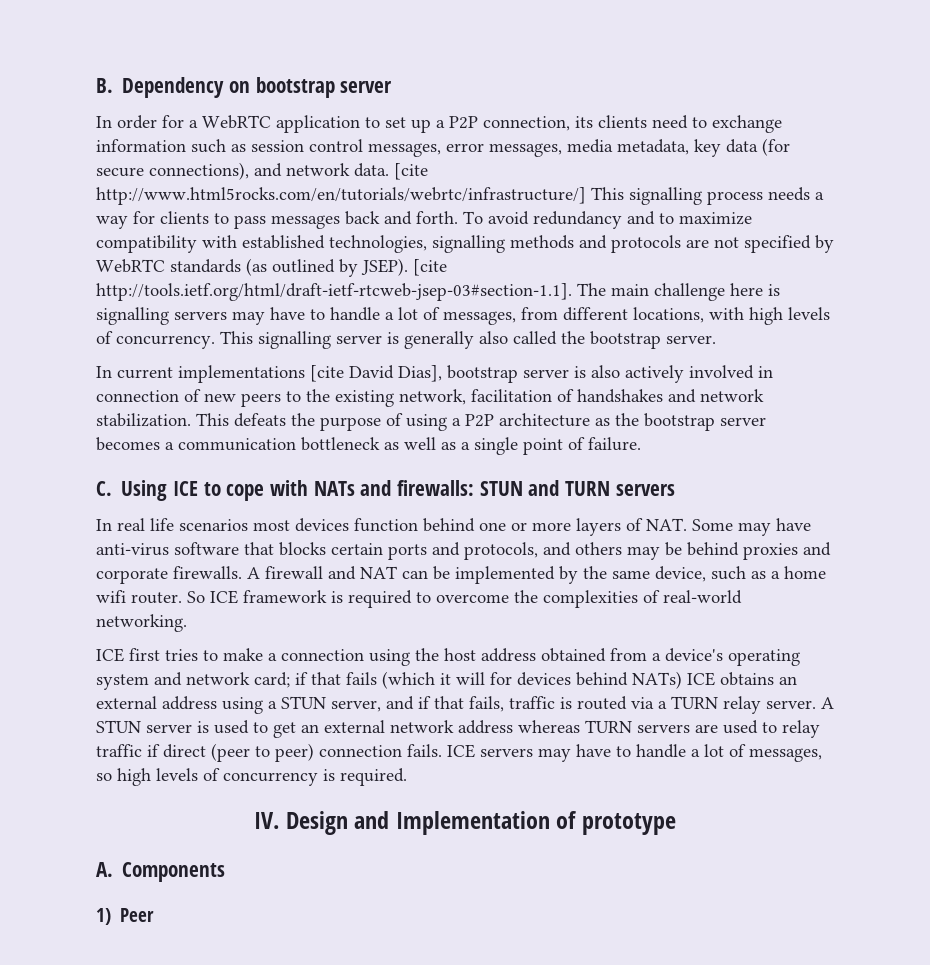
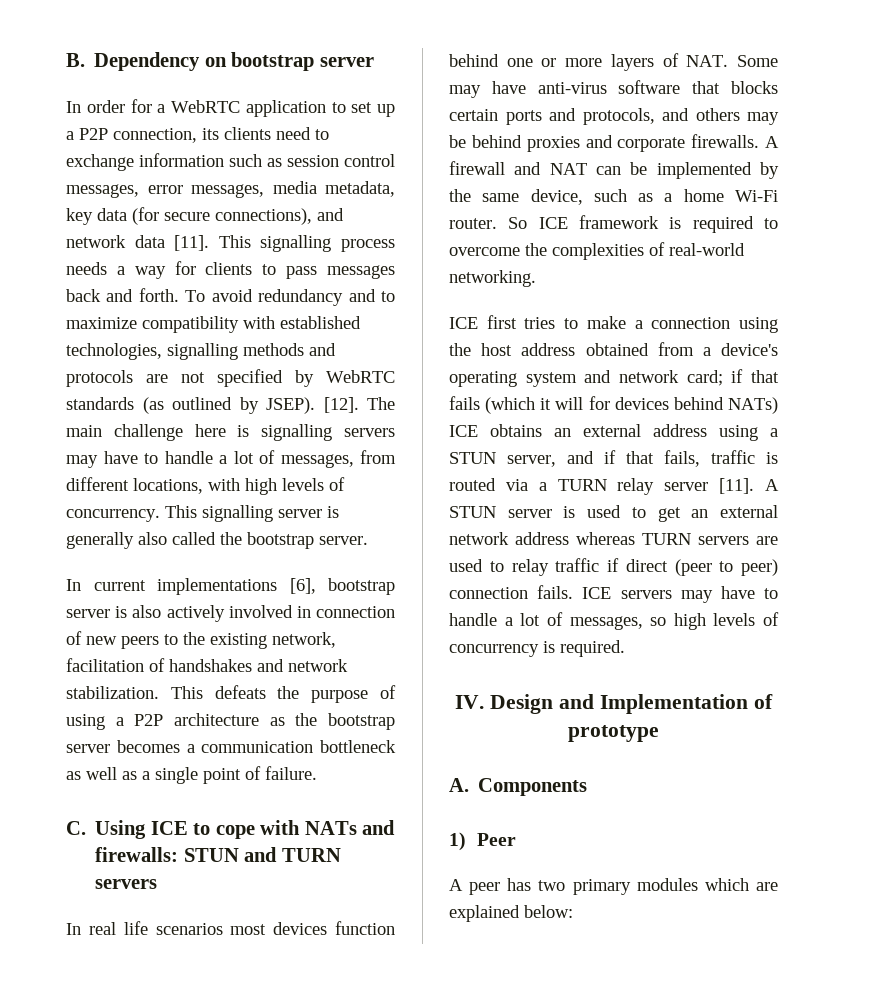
- In order for a WebRTC application to set up a P2P connection, its clients need to exchange information such as session control messages, error messages, media metadata, key data (for secure connections), and network data. [cite http://www.html5rocks.com/en/tutorials/webrtc/infrastructure/] This signalling process needs a way for clients to pass messages back and forth.
+ In order for a WebRTC application to set up a P2P connection, its clients need to exchange information such as session control messages, error messages, media metadata, key data (for secure connections), and network data [11]. This signalling process needs a way for clients to pass messages back and forth.
- [cite http://tools.ietf.org/html/draft-ietf-rtcweb-jsep-03#section-1.1]. The main challenge here is signalling servers may have to handle a lot of messages, from different locations, with high levels of concurrency.
+ [12]. The main challenge here is signalling servers may have to handle a lot of messages, from different locations, with high levels of concurrency.
- In current implementations [cite David Dias], bootstrap server is also actively involved in connection of new peers to the existing network, facilitation of handshakes and network stabilization.
+ In current implementations [6], bootstrap server is also actively involved in connection of new peers to the existing network, facilitation of handshakes and network stabilization.
- A firewall and NAT can be implemented by the same device, such as a home wifi router.
+ A firewall and NAT can be implemented by the same device, such as a home Wi-Fi router.
- ICE first tries to make a connection using the host address obtained from a device's operating system and network card; if that fails (which it will for devices behind NATs) ICE obtains an external address using a STUN server, and if that fails, traffic is routed via a TURN relay server.
+ ICE first tries to make a connection using the host address obtained from a device's operating system and network card; if that fails (which it will for devices behind NATs) ICE obtains an external address using a STUN server, and if that fails, traffic is routed via a TURN relay server [11].
+ A peer has two primary modules which are explained below:

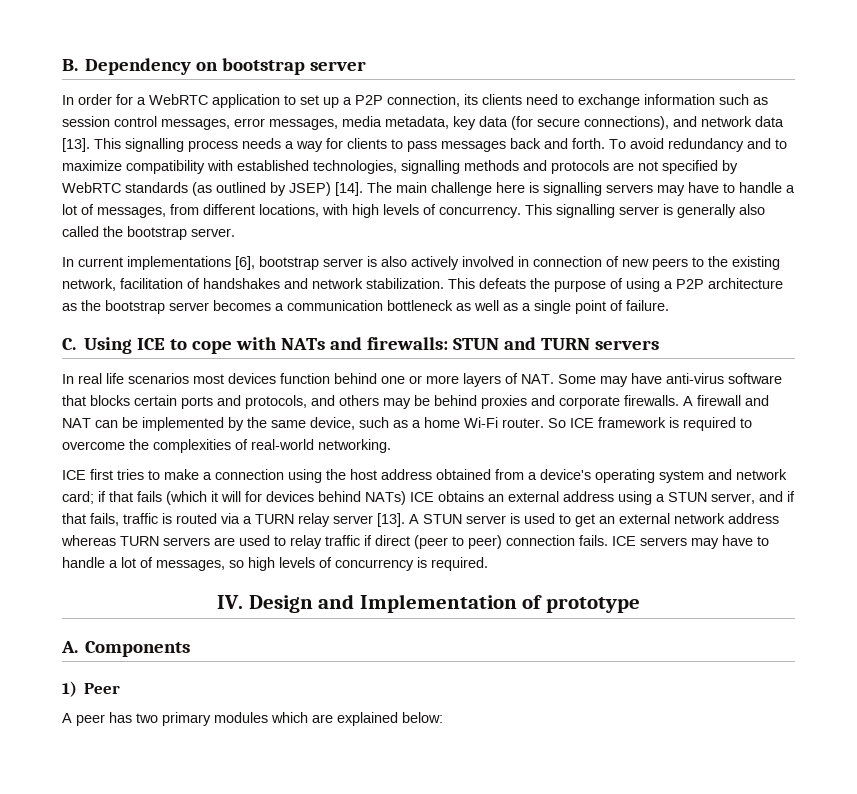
- In order for a WebRTC application to set up a P2P connection, its clients need to exchange information such as session control messages, error messages, media metadata, key data (for secure connections), and network data [11].
+ In order for a WebRTC application to set up a P2P connection, its clients need to exchange information such as session control messages, error messages, media metadata, key data (for secure connections), and network data [13].
- To avoid redundancy and to maximize compatibility with established technologies, signalling methods and protocols are not specified by WebRTC standards (as outlined by JSEP). [12].
+ To avoid redundancy and to maximize compatibility with established technologies, signalling methods and protocols are not specified by WebRTC standards (as outlined by JSEP) [14].
- ICE first tries to make a connection using the host address obtained from a device's operating system and network card; if that fails (which it will for devices behind NATs) ICE obtains an external address using a STUN server, and if that fails, traffic is routed via a TURN relay server [11].
+ ICE first tries to make a connection using the host address obtained from a device's operating system and network card; if that fails (which it will for devices behind NATs) ICE obtains an external address using a STUN server, and if that fails, traffic is routed via a TURN relay server [13].

